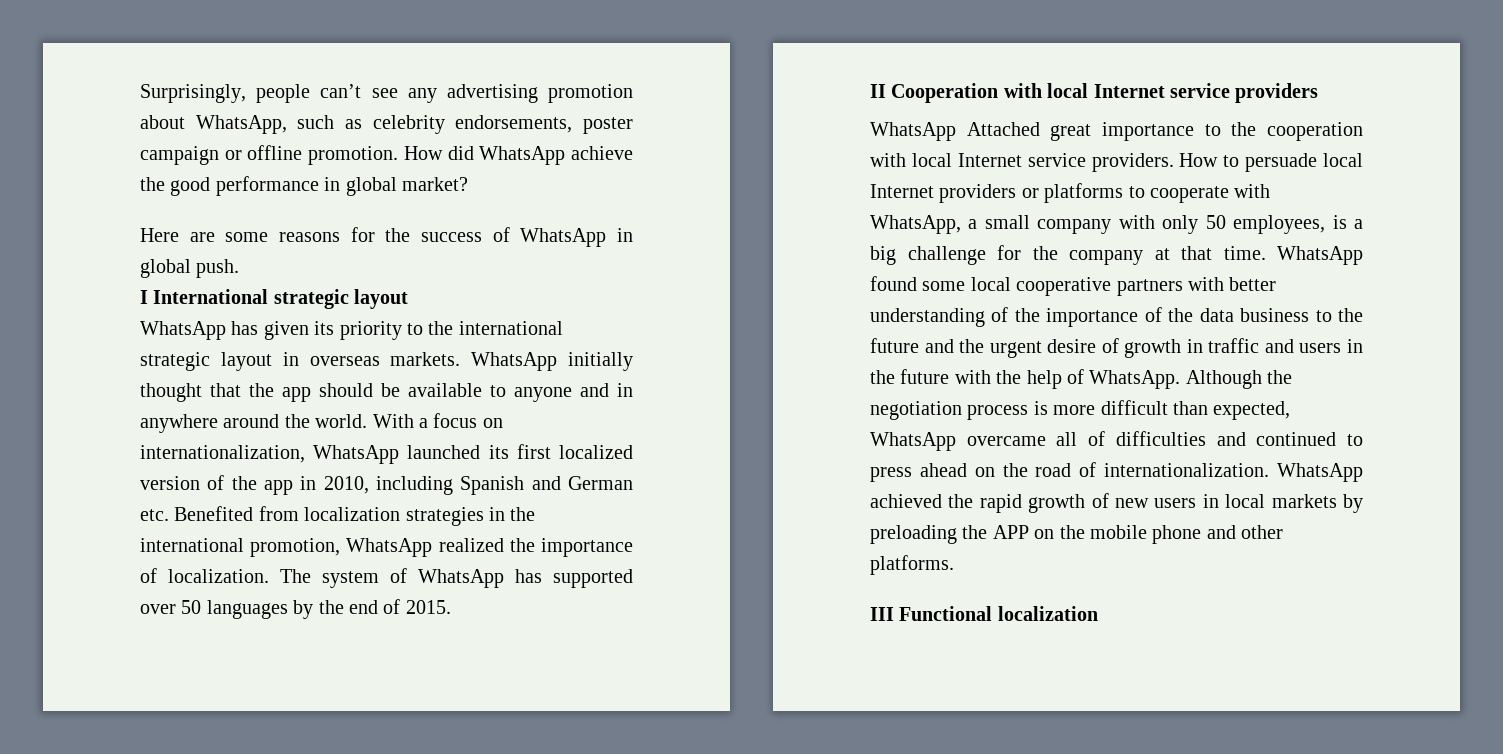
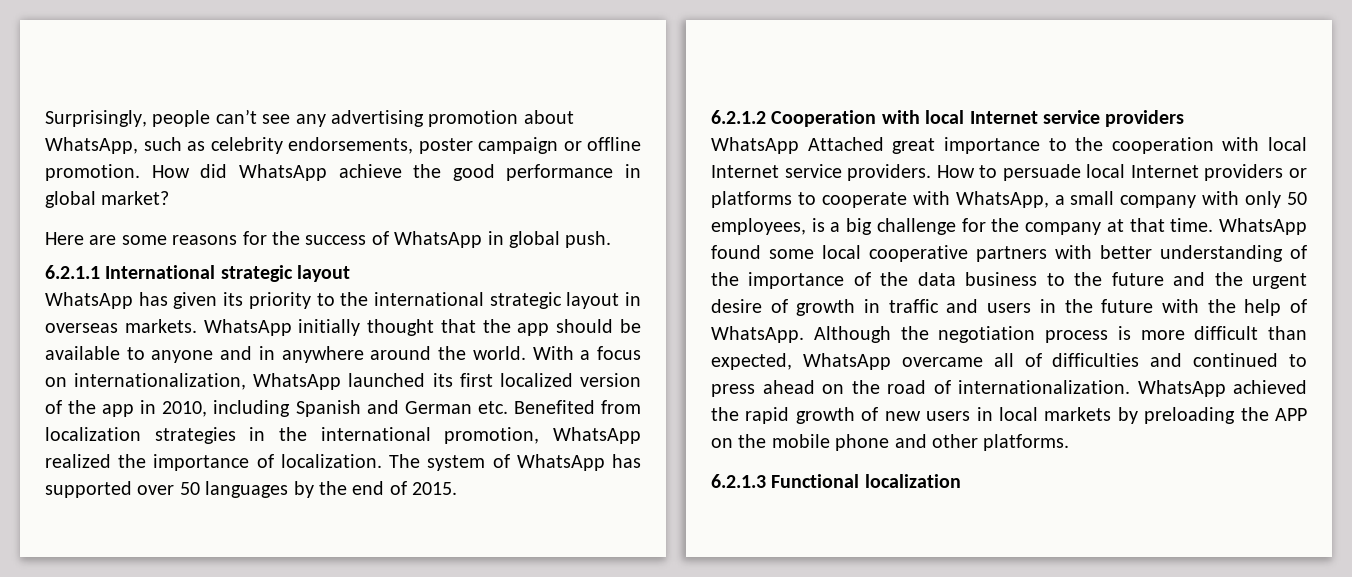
- I International strategic layout
+ 6.2.1.1 International strategic layout
- II Cooperation with local Internet service providers
+ 6.2.1.2 Cooperation with local Internet service providers
- III Functional localization
+ 6.2.1.3 Functional localization

